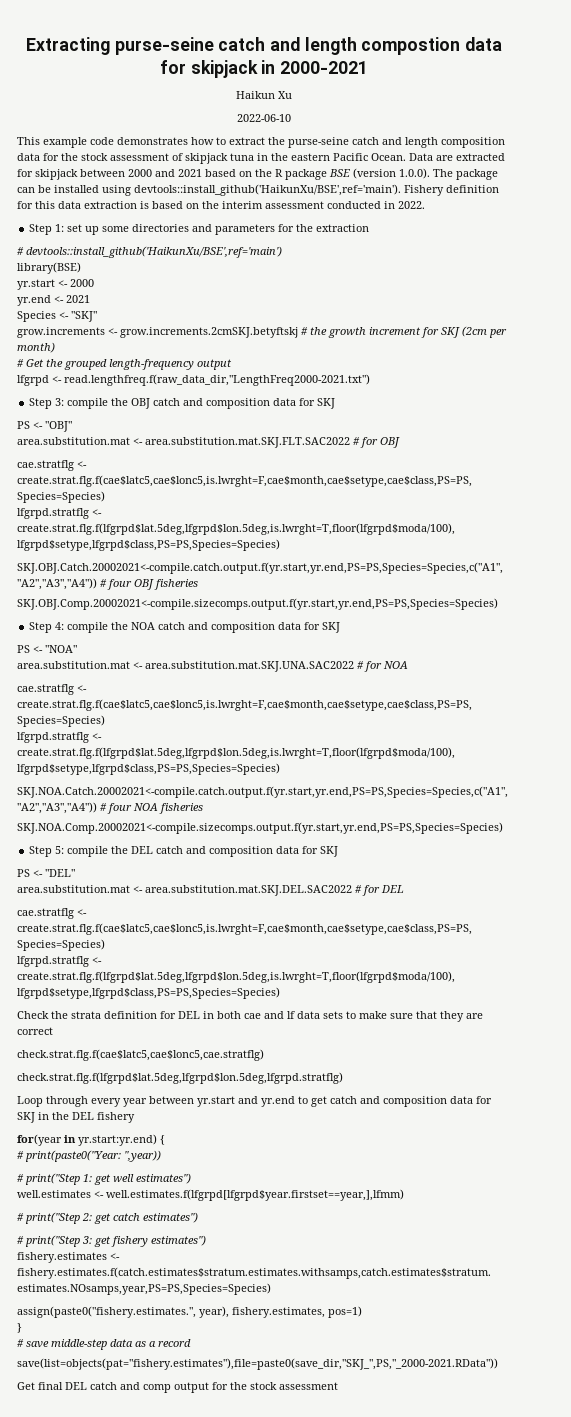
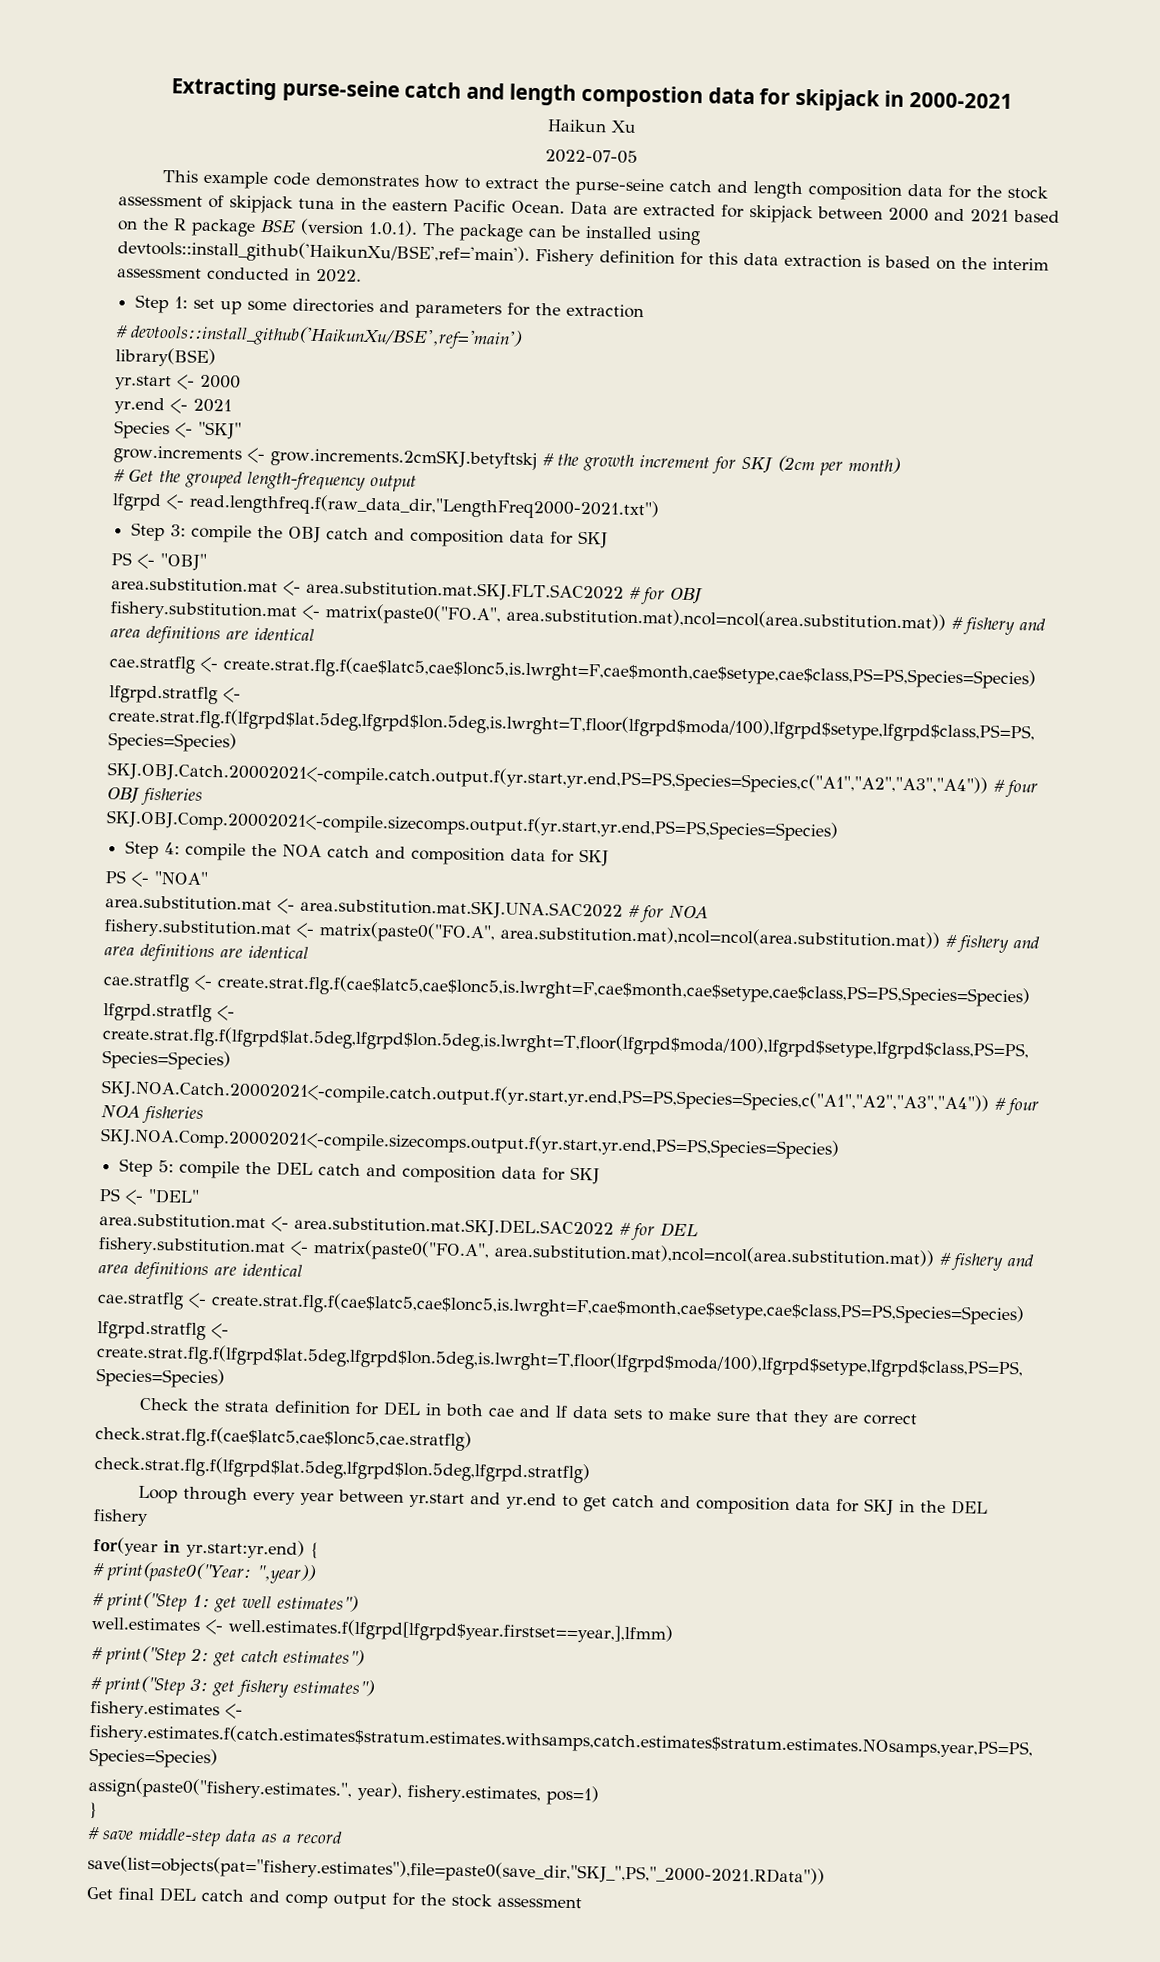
- 2022-06-10
+ 2022-07-05
- Data are extracted for skipjack between 2000 and 2021 based on the R package BSE (version 1.0.0). The package can be installed using devtools::install_github('HaikunXu/BSE',ref='main').
+ Data are extracted for skipjack between 2000 and 2021 based on the R package BSE (version 1.0.1). The package can be installed using devtools::install_github('HaikunXu/BSE',ref='main').
  area.substitution.mat <- area.substitution.mat.SKJ.FLT.SAC2022 # for OBJ
+ fishery.substitution.mat <- matrix(paste0("FO.A", area.substitution.mat),ncol=ncol(area.substitution.mat)) # fishery and area definitions are identical
  area.substitution.mat <- area.substitution.mat.SKJ.UNA.SAC2022 # for NOA
+ fishery.substitution.mat <- matrix(paste0("FO.A", area.substitution.mat),ncol=ncol(area.substitution.mat)) # fishery and area definitions are identical
  area.substitution.mat <- area.substitution.mat.SKJ.DEL.SAC2022 # for DEL
+ fishery.substitution.mat <- matrix(paste0("FO.A", area.substitution.mat),ncol=ncol(area.substitution.mat)) # fishery and area definitions are identical

